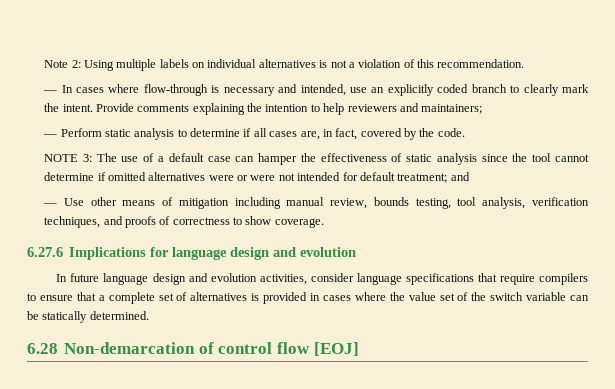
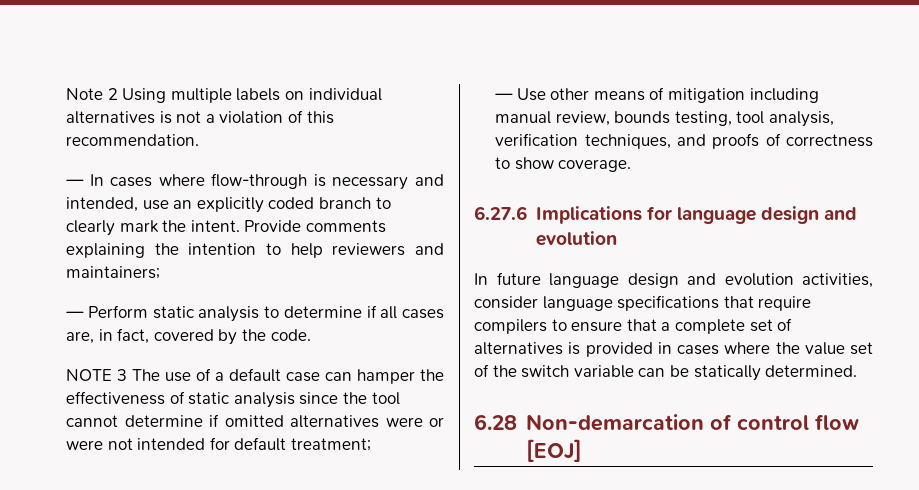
- Note 2: Using multiple labels on individual alternatives is not a violation of this recommendation.
+ Note 2 Using multiple labels on individual alternatives is not a violation of this recommendation.
- NOTE 3: The use of a default case can hamper the effectiveness of static analysis since the tool cannot determine if omitted alternatives were or were not intended for default treatment; and
+ NOTE 3 The use of a default case can hamper the effectiveness of static analysis since the tool cannot determine if omitted alternatives were or were not intended for default treatment;

